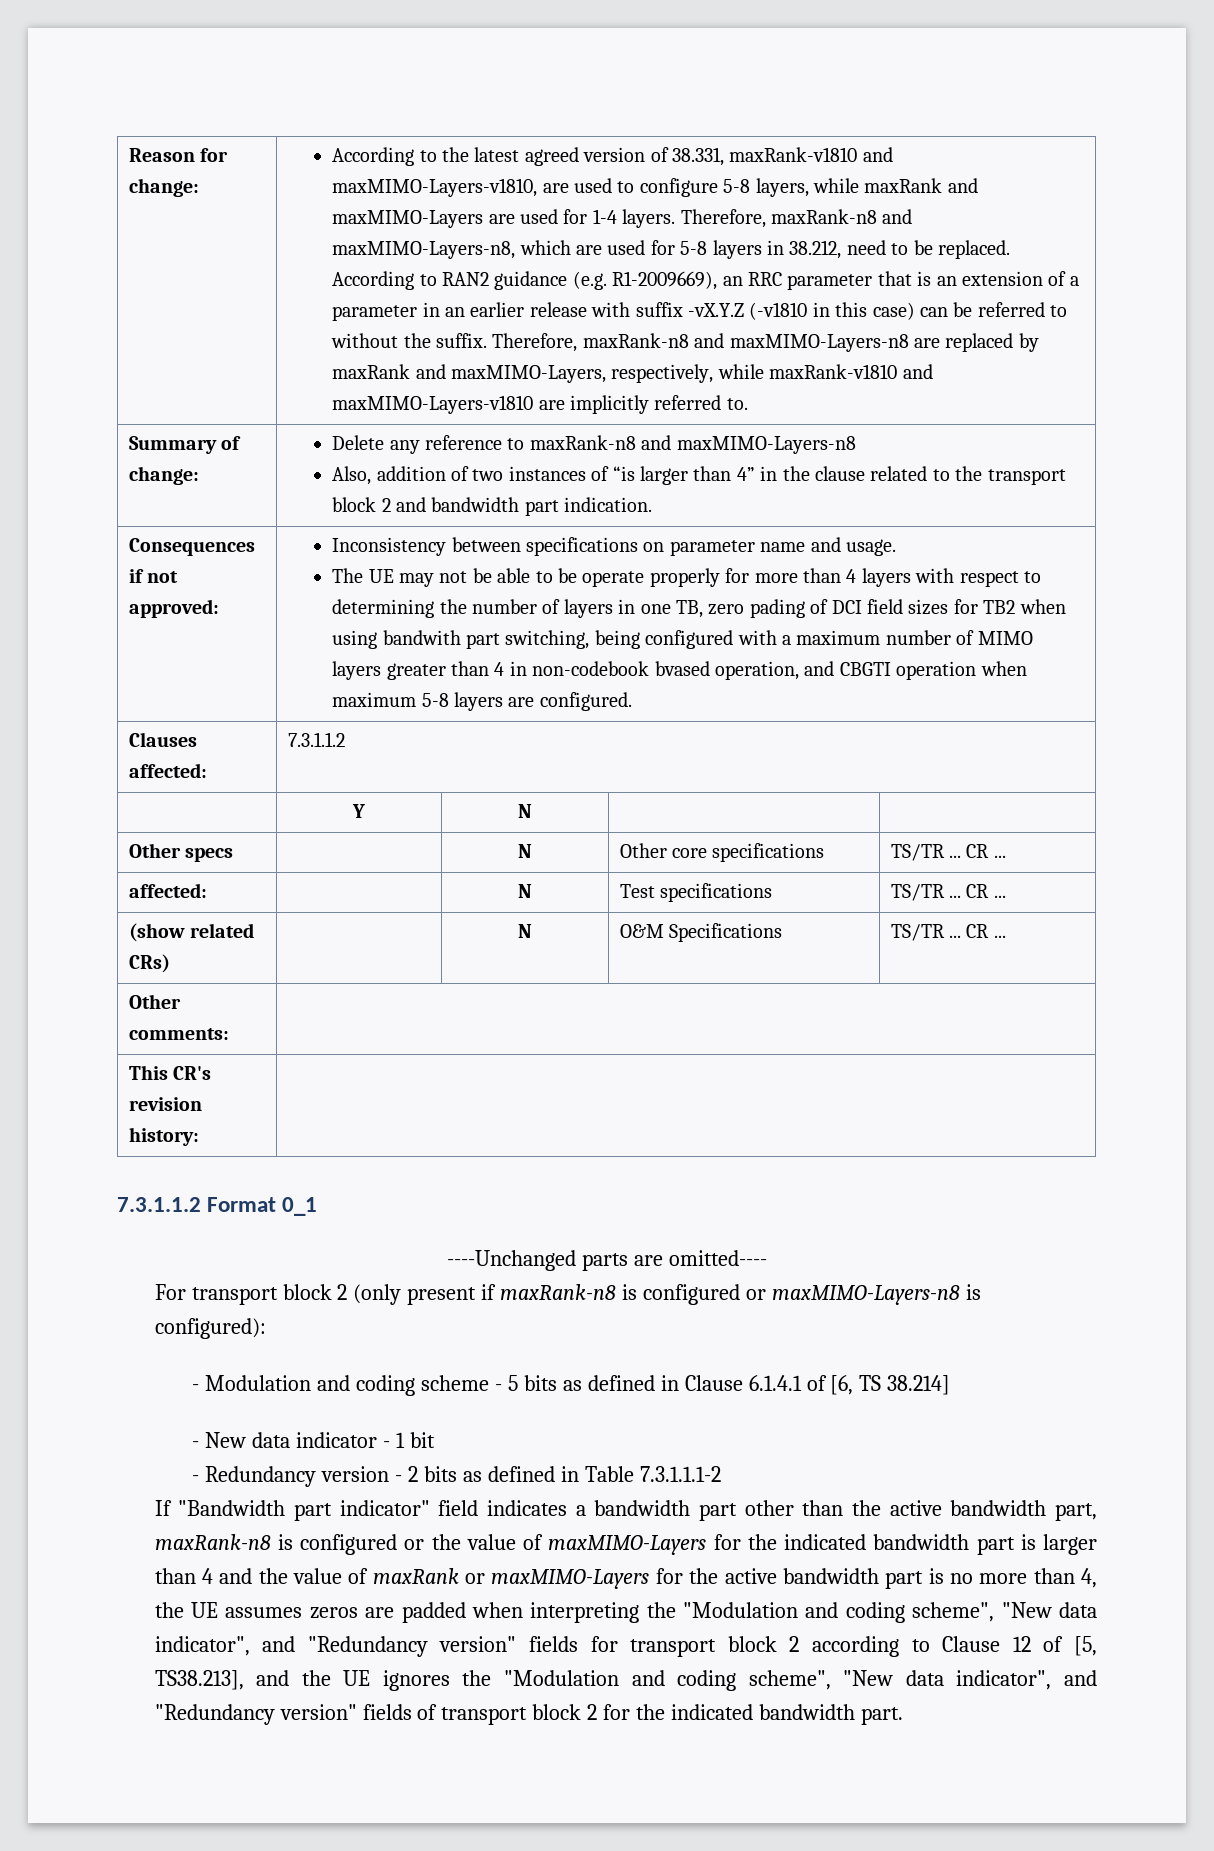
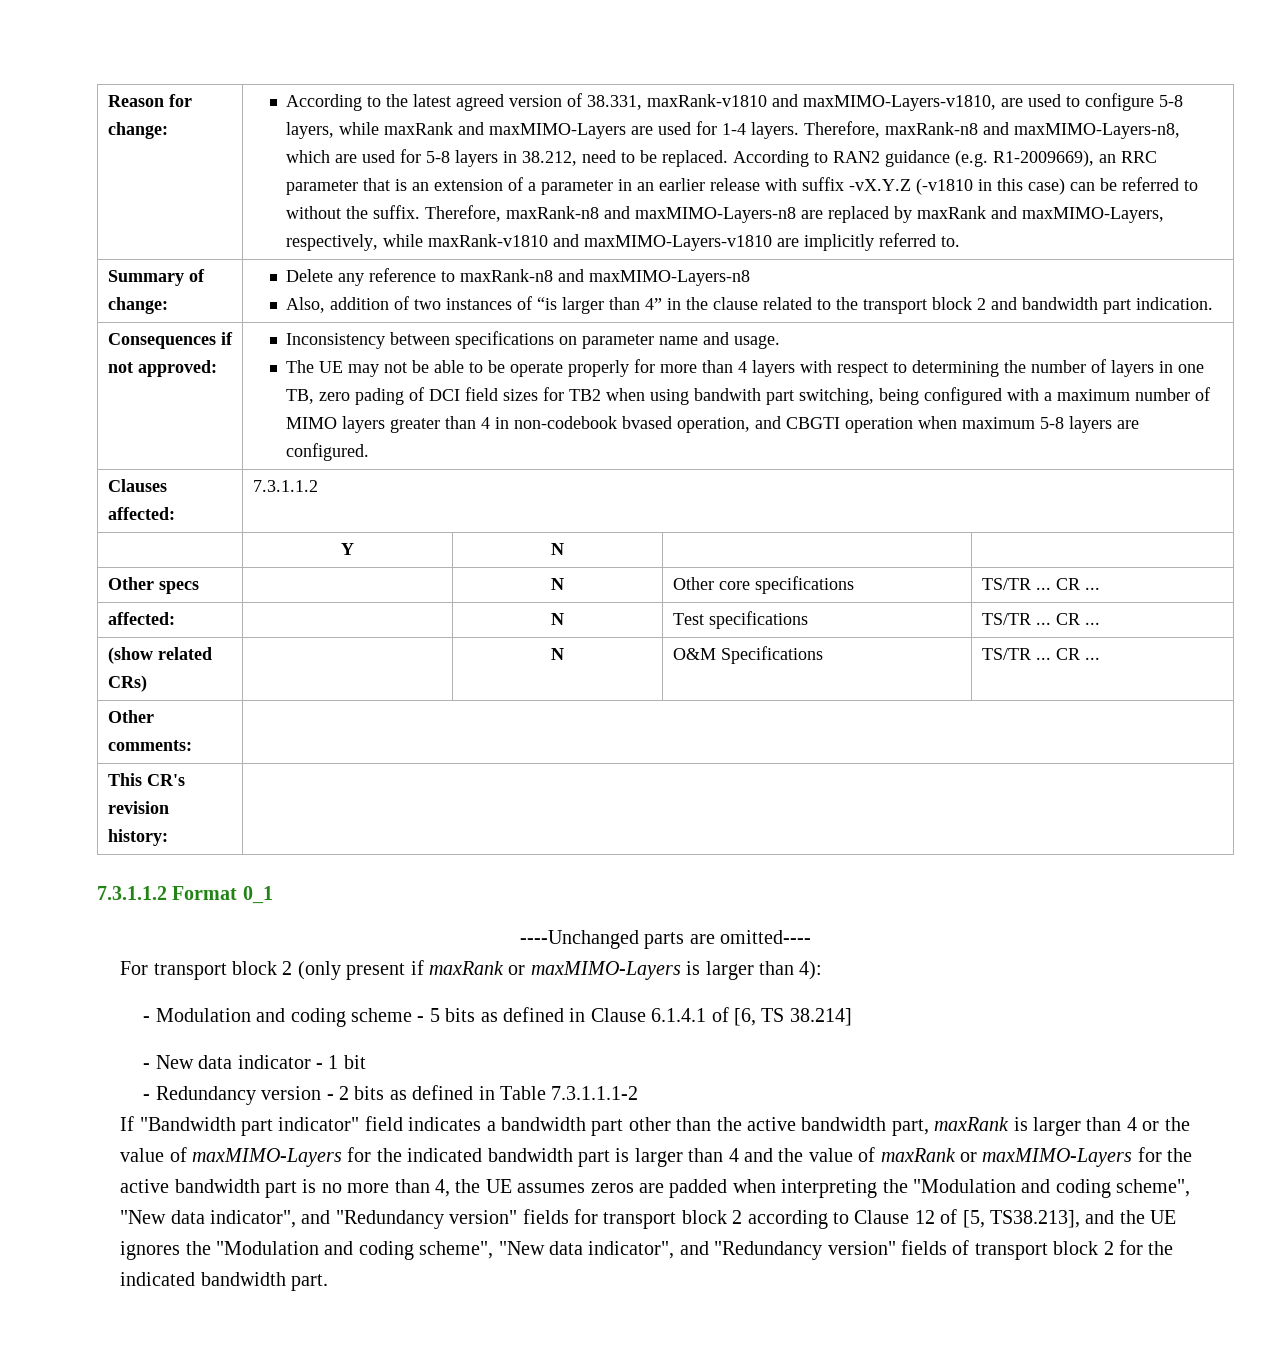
- For transport block 2 (only present if maxRank-n8 is configured or maxMIMO-Layers-n8 is configured):
+ For transport block 2 (only present if maxRank or maxMIMO-Layers is larger than 4):
- If "Bandwidth part indicator" field indicates a bandwidth part other than the active bandwidth part, maxRank-n8 is configured or the value of maxMIMO-Layers for the indicated bandwidth part is larger than 4 and the value of maxRank or maxMIMO-Layers for the active bandwidth part is no more than 4, the UE assumes zeros are padded when interpreting the "Modulation and coding scheme", "New data indicator", and "Redundancy version" fields for transport block 2 according to Clause 12 of [5, TS38.213], and the UE ignores the "Modulation and coding scheme", "New data indicator", and "Redundancy version" fields of transport block 2 for the indicated bandwidth part.
+ If "Bandwidth part indicator" field indicates a bandwidth part other than the active bandwidth part, maxRank is larger than 4 or the value of maxMIMO-Layers for the indicated bandwidth part is larger than 4 and the value of maxRank or maxMIMO-Layers for the active bandwidth part is no more than 4, the UE assumes zeros are padded when interpreting the "Modulation and coding scheme", "New data indicator", and "Redundancy version" fields for transport block 2 according to Clause 12 of [5, TS38.213], and the UE ignores the "Modulation and coding scheme", "New data indicator", and "Redundancy version" fields of transport block 2 for the indicated bandwidth part.

